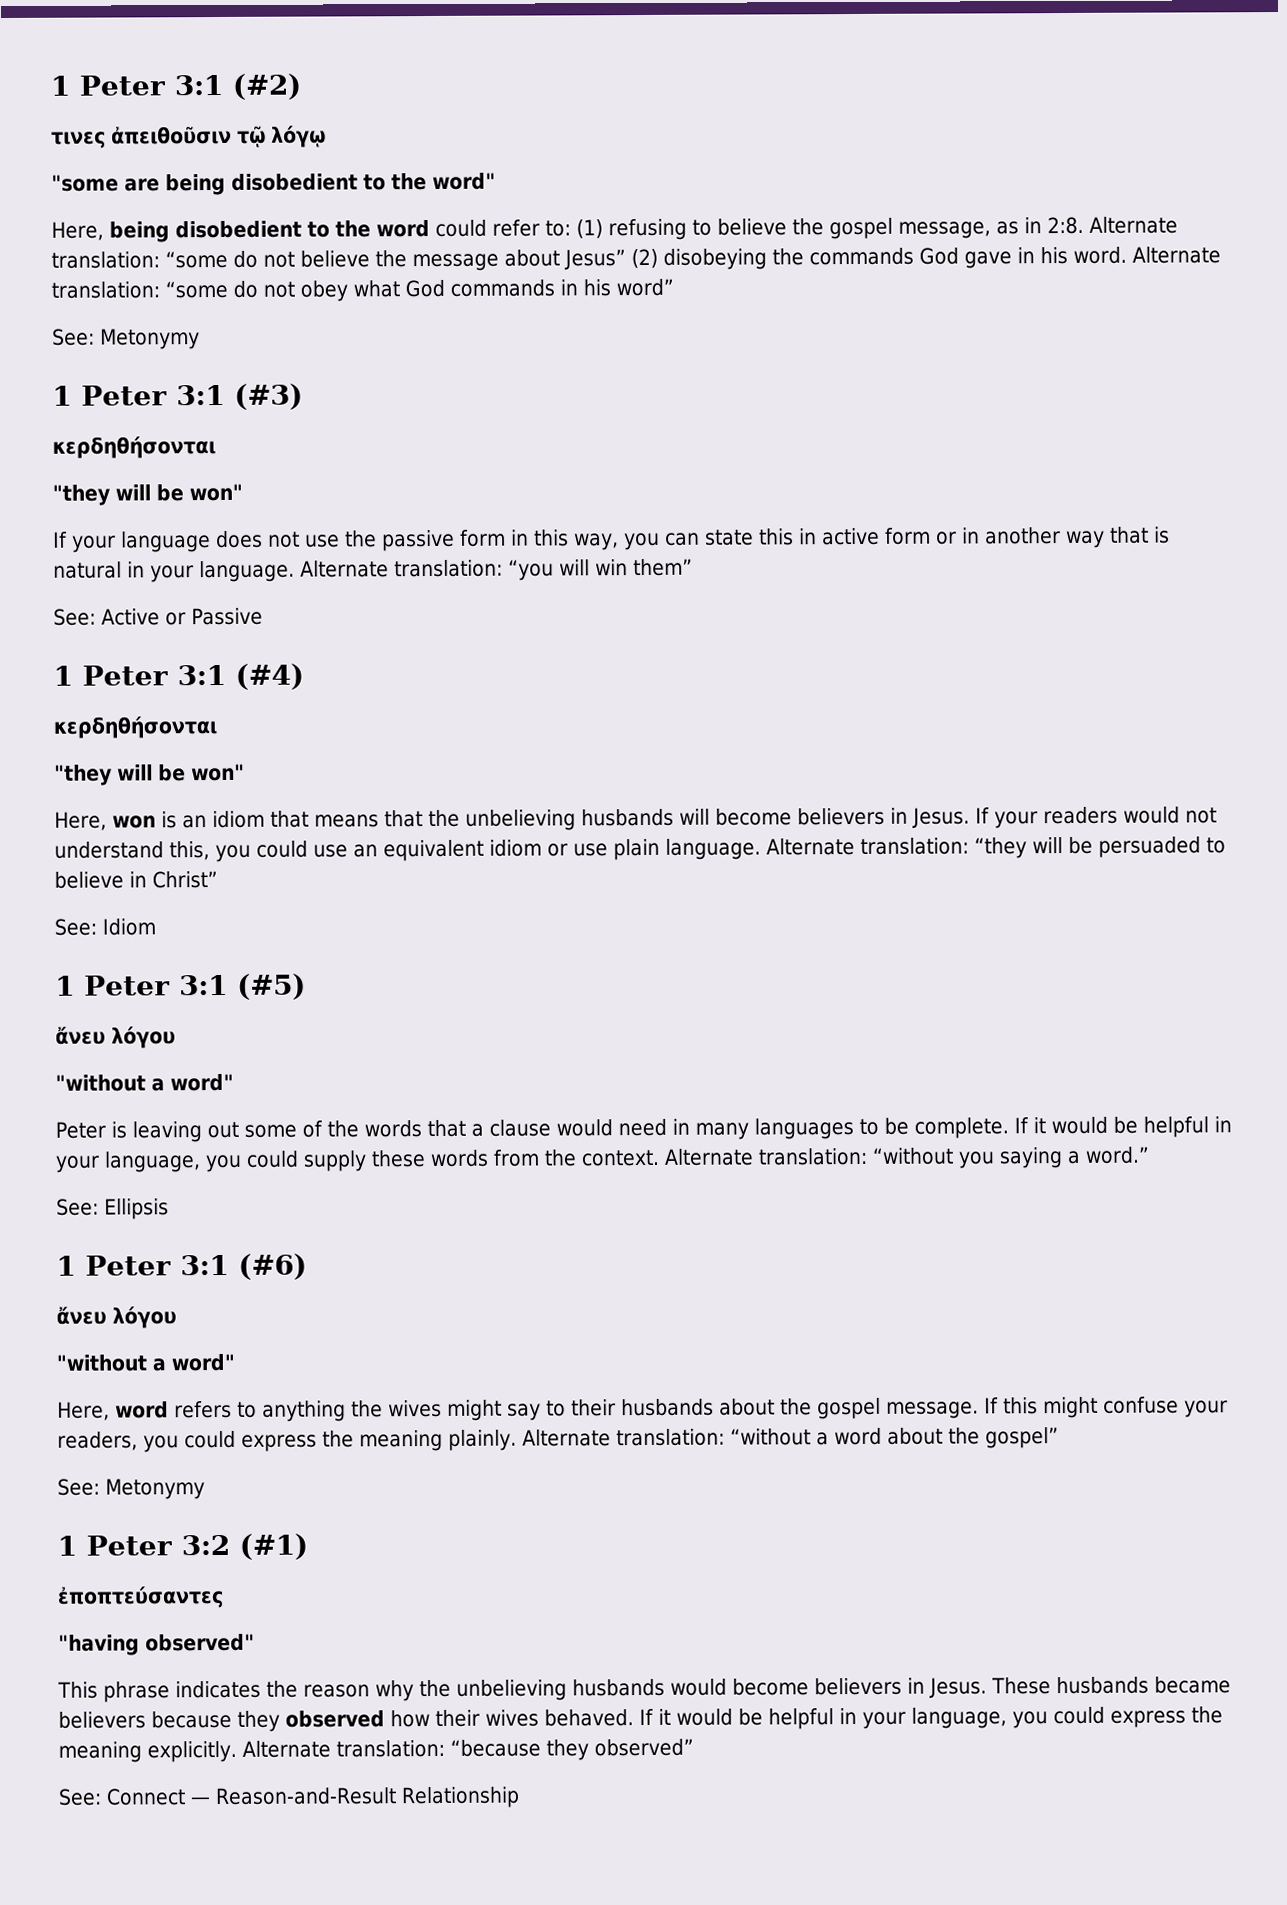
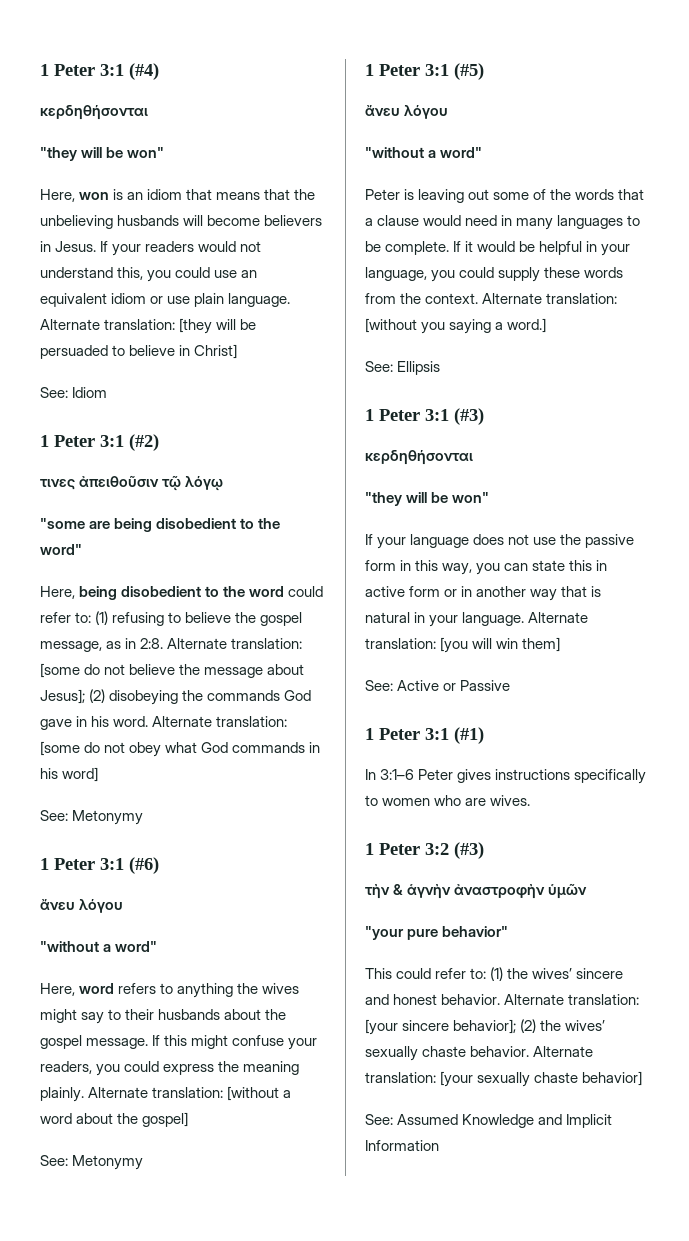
- 1 Peter 3:1 (#2)
- τινες ἀπειθοῦσιν τῷ λόγῳ
- "some are being disobedient to the word"
- Here, being disobedient to the word could refer to: (1) refusing to believe the gospel message, as in 2:8. Alternate translation: “some do not believe the message about Jesus” (2) disobeying the commands God gave in his word. Alternate translation: “some do not obey what God commands in his word”
- See: Metonymy
- 1 Peter 3:1 (#3)
- κερδηθήσονται
- "they will be won"
- If your language does not use the passive form in this way, you can state this in active form or in another way that is natural in your language. Alternate translation: “you will win them”
- See: Active or Passive
- Alternate translation: “they will be persuaded to believe in Christ”
+ Alternate translation: [they will be persuaded to believe in Christ]
+ 1 Peter 3:1 (#2)
+ τινες ἀπειθοῦσιν τῷ λόγῳ
+ "some are being disobedient to the word"
+ Here, being disobedient to the word could refer to: (1) refusing to believe the gospel message, as in 2:8. Alternate translation: [some do not believe the message about Jesus]; (2) disobeying the commands God gave in his word. Alternate translation: [some do not obey what God commands in his word]
+ See: Metonymy
+ 1 Peter 3:1 (#6)
+ ἄνευ λόγου
+ "without a word"
+ Here, word refers to anything the wives might say to their husbands about the gospel message. If this might confuse your readers, you could express the meaning plainly. Alternate translation: [without a word about the gospel]
+ See: Metonymy
- Alternate translation: “without you saying a word.”
+ Alternate translation: [without you saying a word.]
- 1 Peter 3:1 (#6)
- ἄνευ λόγου
- "without a word"
- Here, word refers to anything the wives might say to their husbands about the gospel message. If this might confuse your readers, you could express the meaning plainly. Alternate translation: “without a word about the gospel”
- See: Metonymy
- 1 Peter 3:2 (#1)
- ἐποπτεύσαντες
- "having observed"
- This phrase indicates the reason why the unbelieving husbands would become believers in Jesus. These husbands became believers because they observed how their wives behaved. If it would be helpful in your language, you could express the meaning explicitly. Alternate translation: “because they observed”
- See: Connect — Reason-and-Result Relationship
+ 1 Peter 3:1 (#3)
+ κερδηθήσονται
+ "they will be won"
+ If your language does not use the passive form in this way, you can state this in active form or in another way that is natural in your language. Alternate translation: [you will win them]
+ See: Active or Passive
+ 1 Peter 3:1 (#1)
+ In 3:1–6 Peter gives instructions specifically to women who are wives.
+ 1 Peter 3:2 (#3)
+ τὴν & ἁγνὴν ἀναστροφὴν ὑμῶν
+ "your pure behavior"
+ This could refer to: (1) the wives’ sincere and honest behavior. Alternate translation: [your sincere behavior]; (2) the wives’ sexually chaste behavior. Alternate translation: [your sexually chaste behavior]
+ See: Assumed Knowledge and Implicit Information

